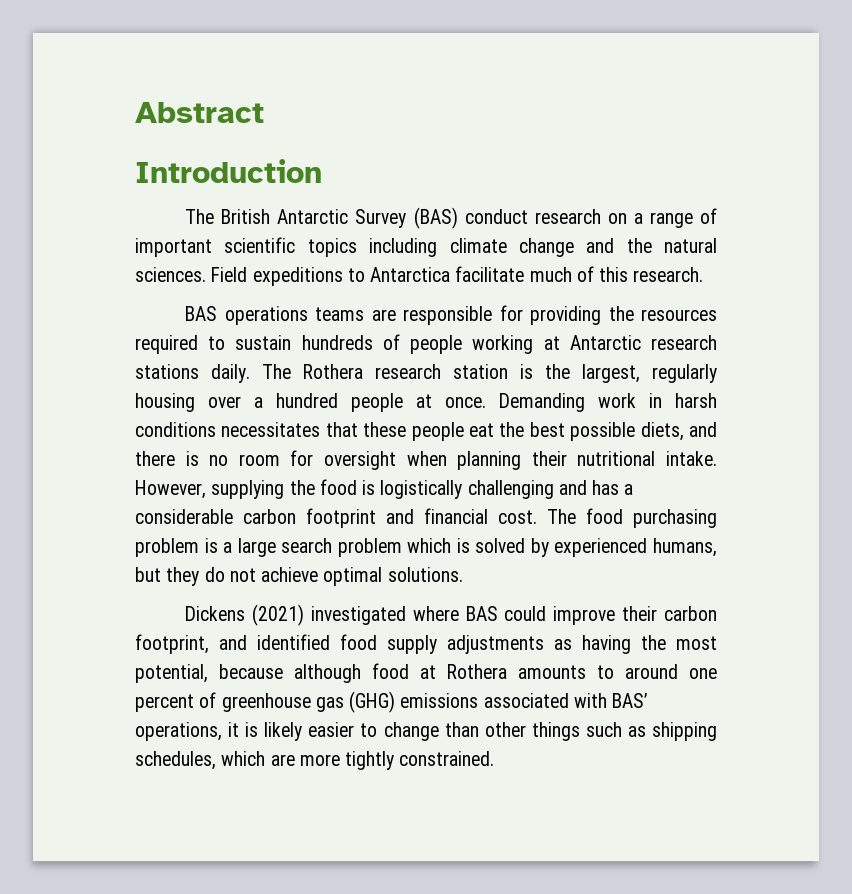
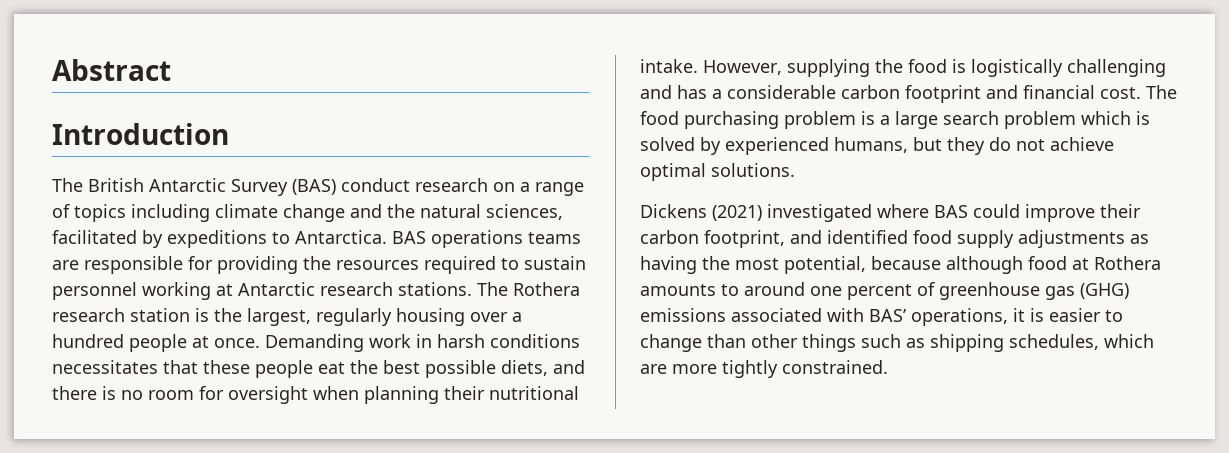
- The British Antarctic Survey (BAS) conduct research on a range of important scientific topics including climate change and the natural sciences. Field expeditions to Antarctica facilitate much of this research.
- BAS operations teams are responsible for providing the resources required to sustain hundreds of people working at Antarctic research stations daily.
+ The British Antarctic Survey (BAS) conduct research on a range of topics including climate change and the natural sciences, facilitated by expeditions to Antarctica. BAS operations teams are responsible for providing the resources required to sustain personnel working at Antarctic research stations.
- Dickens (2021) investigated where BAS could improve their carbon footprint, and identified food supply adjustments as having the most potential, because although food at Rothera amounts to around one percent of greenhouse gas (GHG) emissions associated with BAS’ operations, it is likely easier to change than other things such as shipping schedules, which are more tightly constrained.
+ Dickens (2021) investigated where BAS could improve their carbon footprint, and identified food supply adjustments as having the most potential, because although food at Rothera amounts to around one percent of greenhouse gas (GHG) emissions associated with BAS’ operations, it is easier to change than other things such as shipping schedules, which are more tightly constrained.

